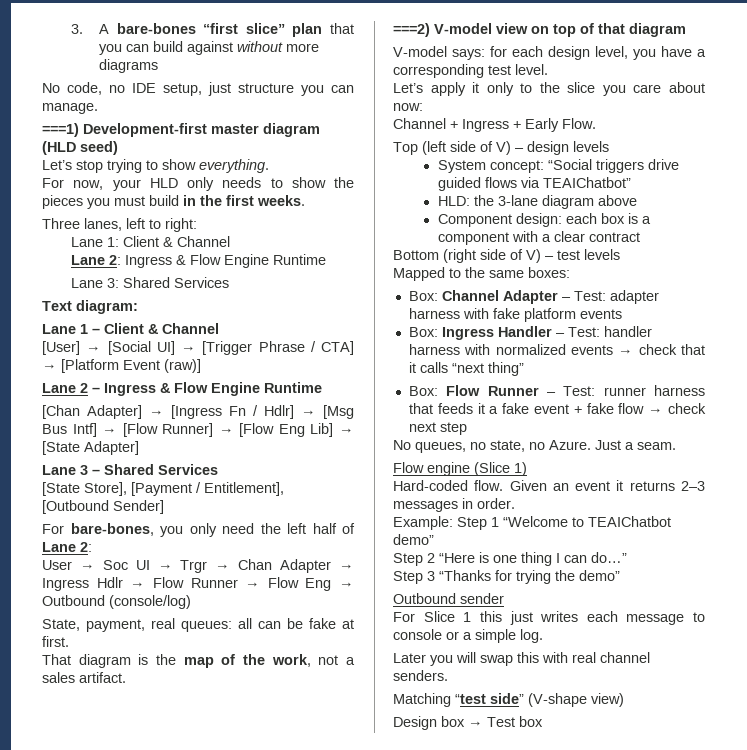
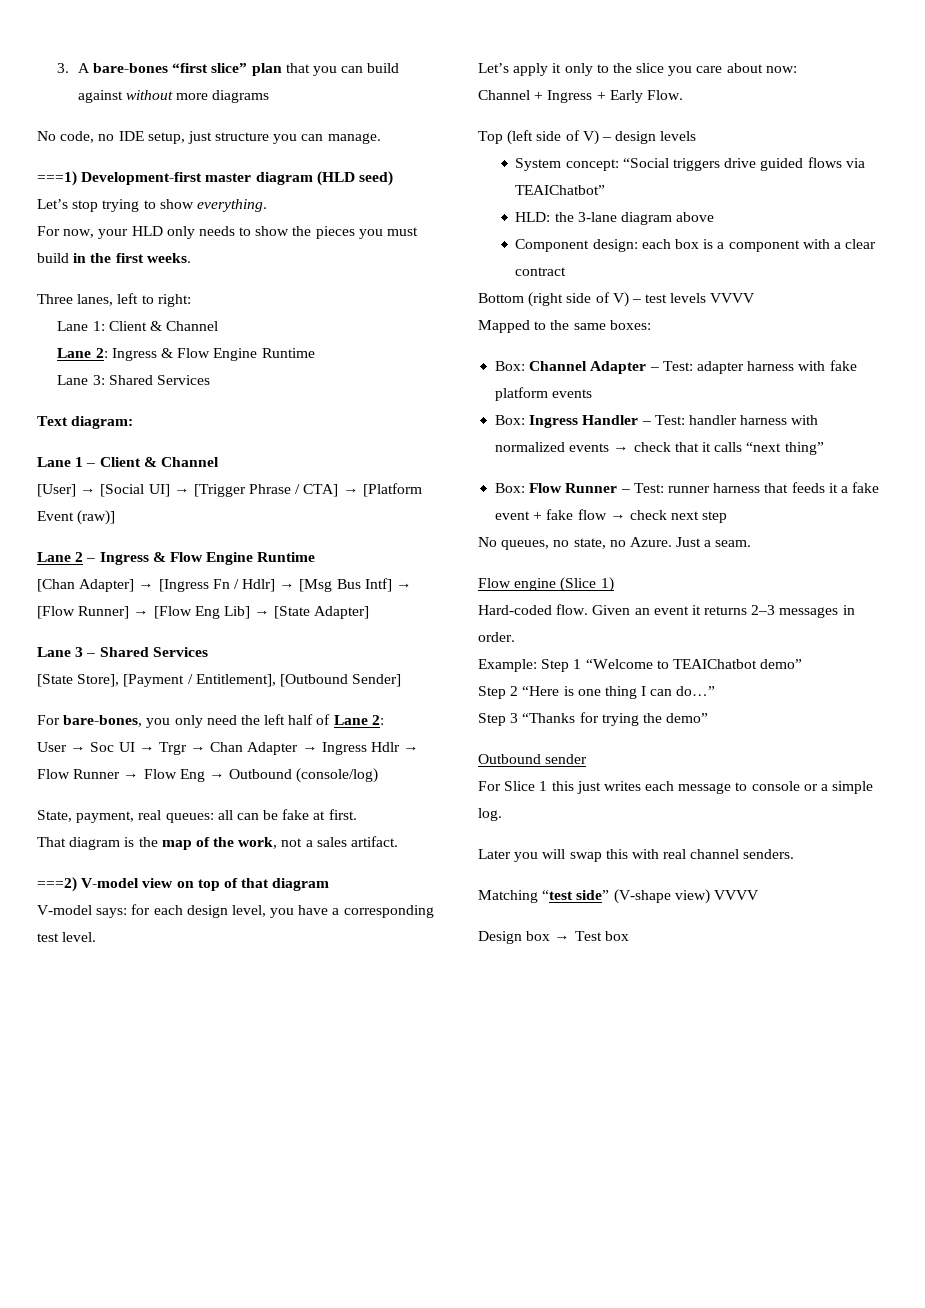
- Bottom (right side of V) – test levels
+ Bottom (right side of V) – test levels VVVV
- Matching “test side” (V-shape view)
+ Matching “test side” (V-shape view) VVVV

